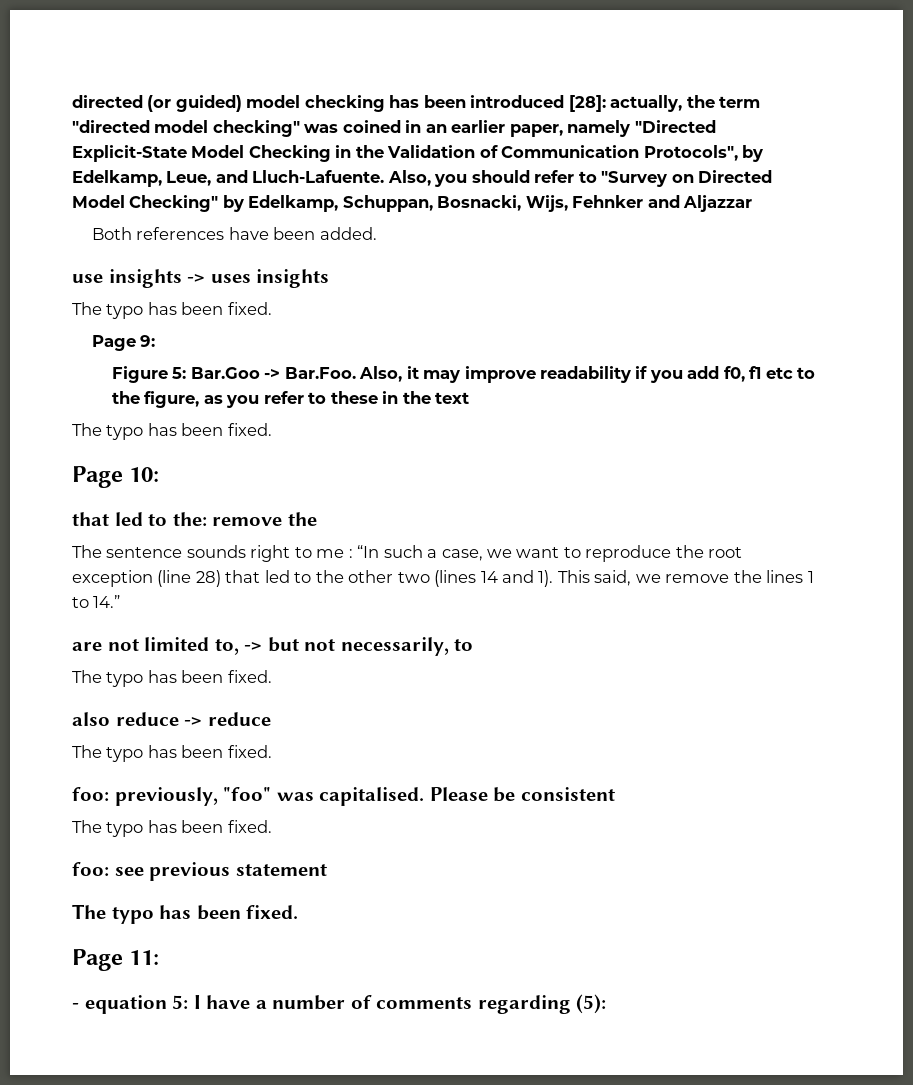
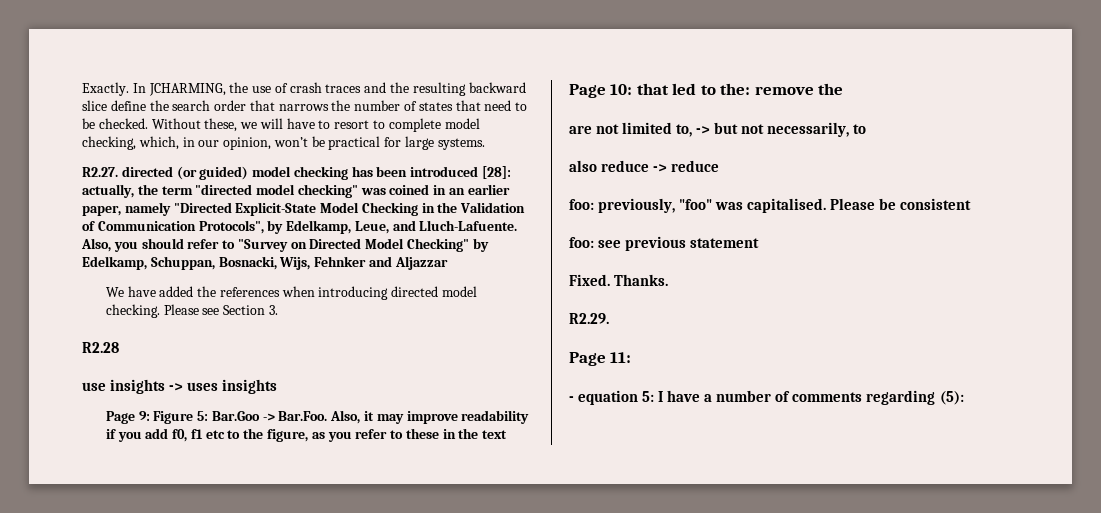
- directed (or guided) model checking has been introduced [28]: actually, the term "directed model checking" was coined in an earlier paper, namely "Directed Explicit-State Model Checking in the Validation of Communication Protocols", by Edelkamp, Leue, and Lluch-Lafuente.
+ Exactly. In JCHARMING, the use of crash traces and the resulting backward slice define the search order that narrows the number of states that need to be checked. Without these, we will have to resort to complete model checking, which, in our opinion, won’t be practical for large systems.
+ R2.27. directed (or guided) model checking has been introduced [28]: actually, the term "directed model checking" was coined in an earlier paper, namely "Directed Explicit-State Model Checking in the Validation of Communication Protocols", by Edelkamp, Leue, and Lluch-Lafuente.
- Both references have been added.
+ We have added the references when introducing directed model checking. Please see Section 3.
+ R2.28
  use insights -> uses insights
- The typo has been fixed.
- Page 9:
- Figure 5: Bar.Goo -> Bar.Foo. Also, it may improve readability if you add f0, f1 etc to the figure, as you refer to these in the text
- The typo has been fixed.
+ Page 9: Figure 5: Bar.Goo -> Bar.Foo. Also, it may improve readability if you add f0, f1 etc to the figure, as you refer to these in the text
- Page 10:
- that led to the: remove the
+ Page 10: that led to the: remove the
- The sentence sounds right to me : “In such a case, we want to reproduce the root exception (line 28) that led to the other two (lines 14 and 1). This said, we remove the lines 1 to 14.”
  are not limited to, -> but not necessarily, to
- The typo has been fixed.
  also reduce -> reduce
- The typo has been fixed.
  Please be consistent
- The typo has been fixed.
  foo: see previous statement
- The typo has been fixed.
+ Fixed. Thanks.
+ R2.29.

